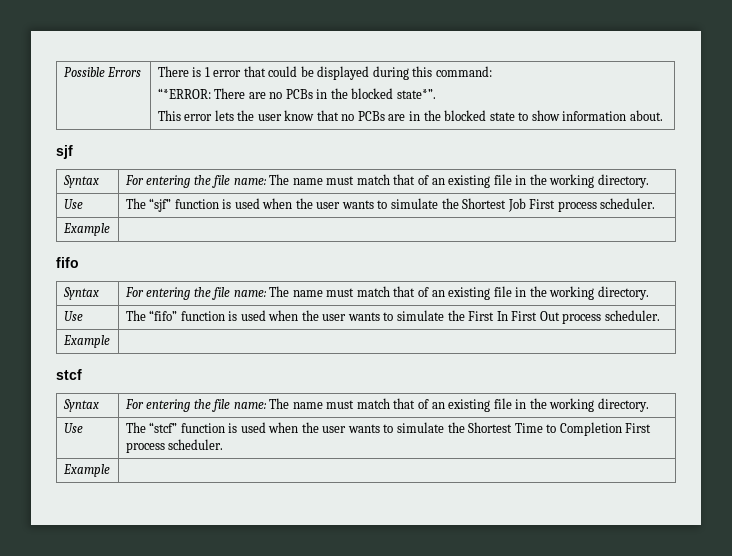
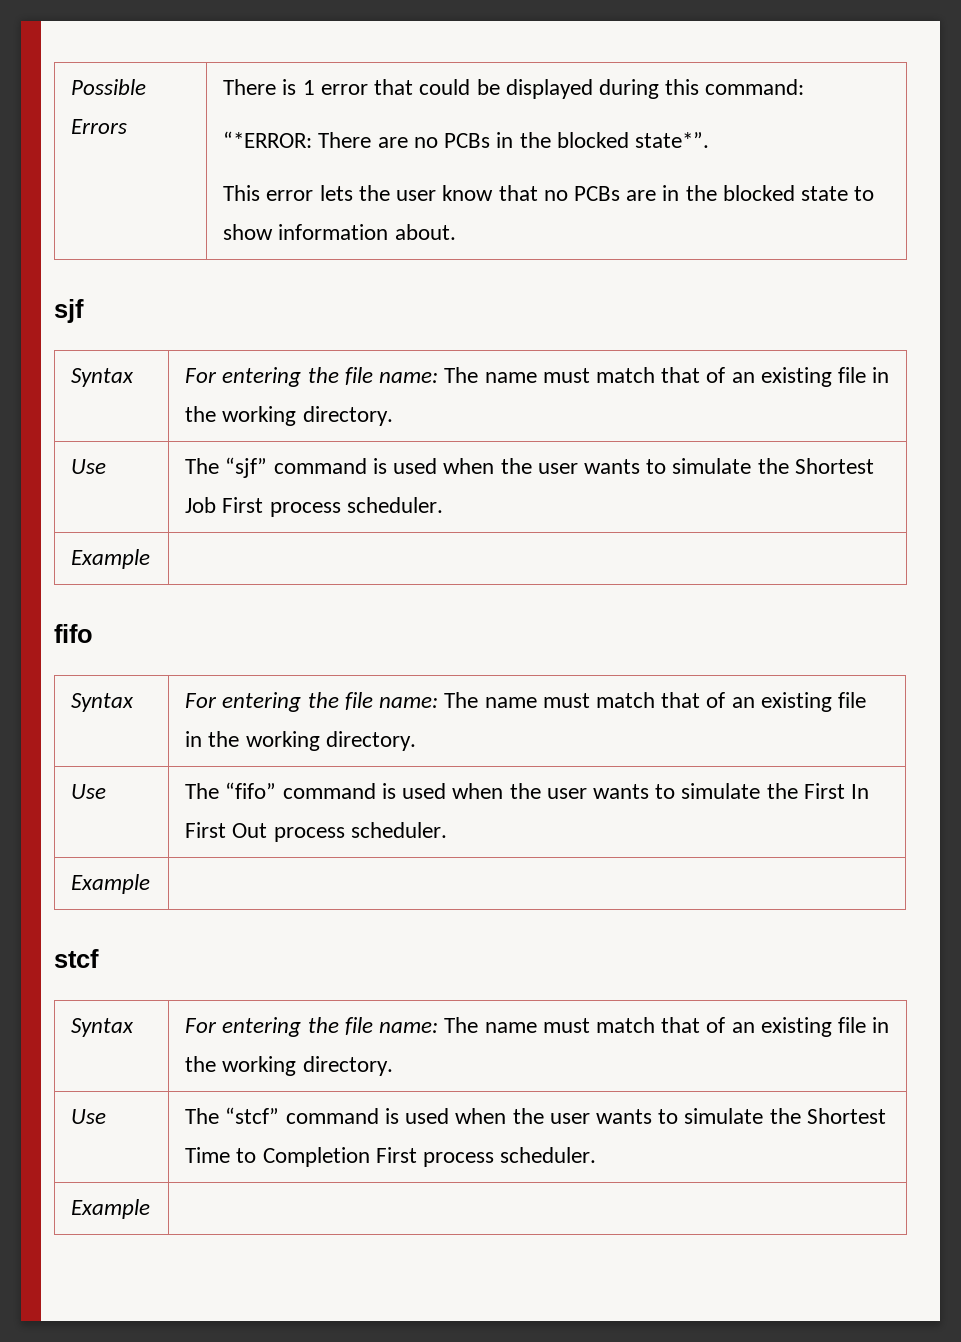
- Use | The “sjf” function is used when the user wants to simulate the Shortest Job First process scheduler.
+ Use | The “sjf” command is used when the user wants to simulate the Shortest Job First process scheduler.
- Use | The “fifo” function is used when the user wants to simulate the First In First Out process scheduler.
+ Use | The “fifo” command is used when the user wants to simulate the First In First Out process scheduler.
- Use | The “stcf” function is used when the user wants to simulate the Shortest Time to Completion First process scheduler.
+ Use | The “stcf” command is used when the user wants to simulate the Shortest Time to Completion First process scheduler.

